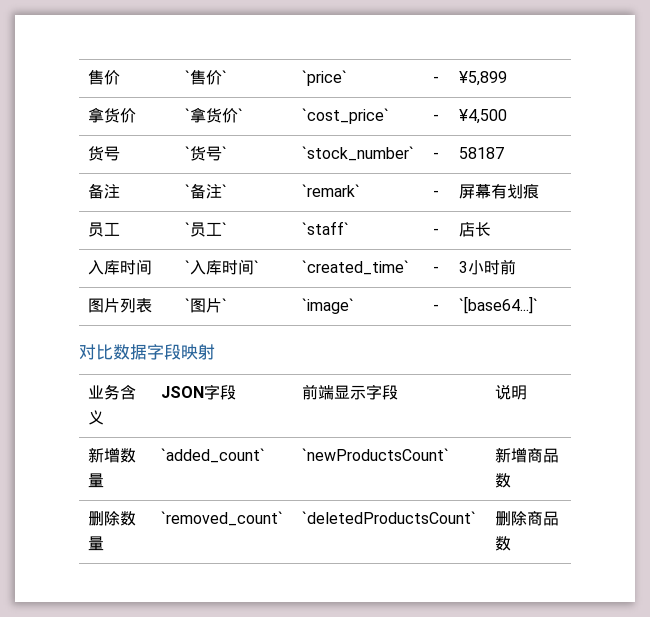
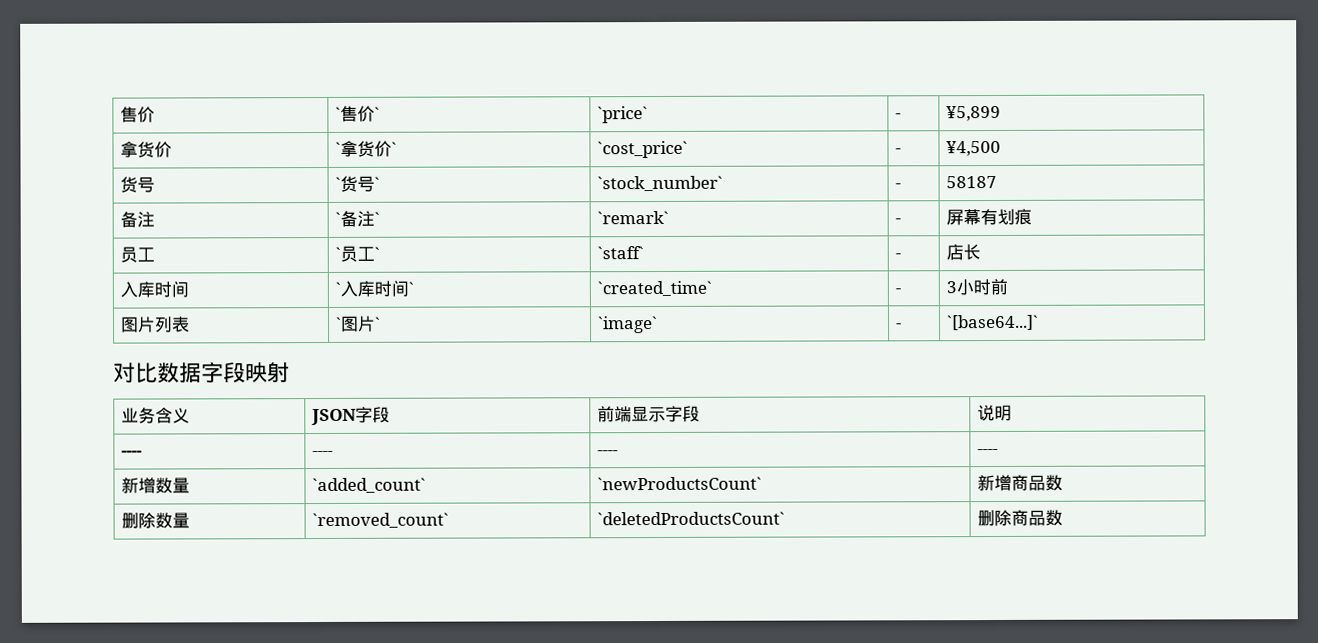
+ ---- | ---- | ---- | ----

